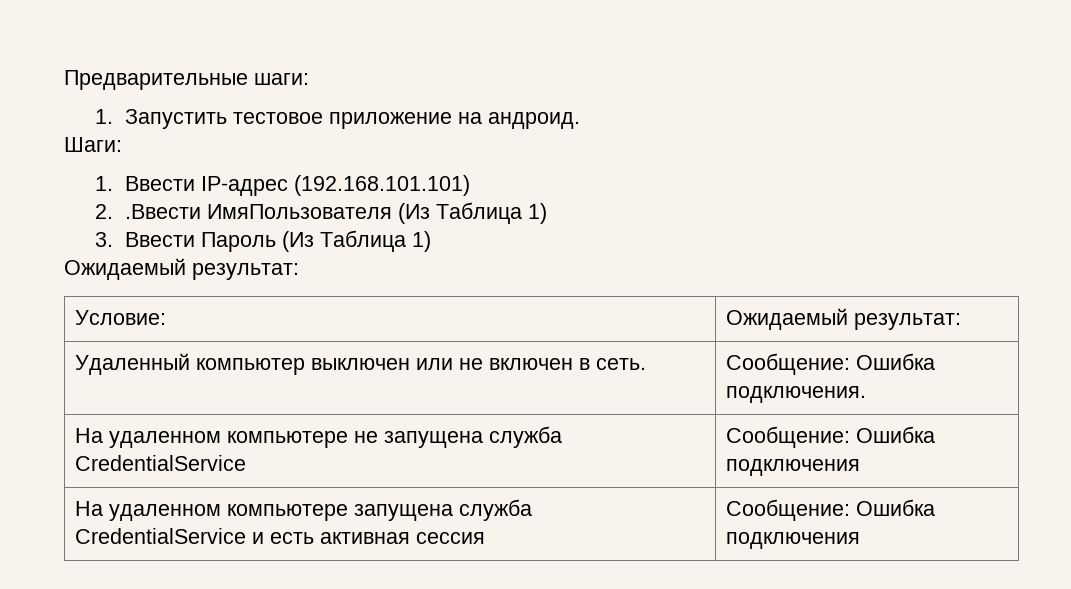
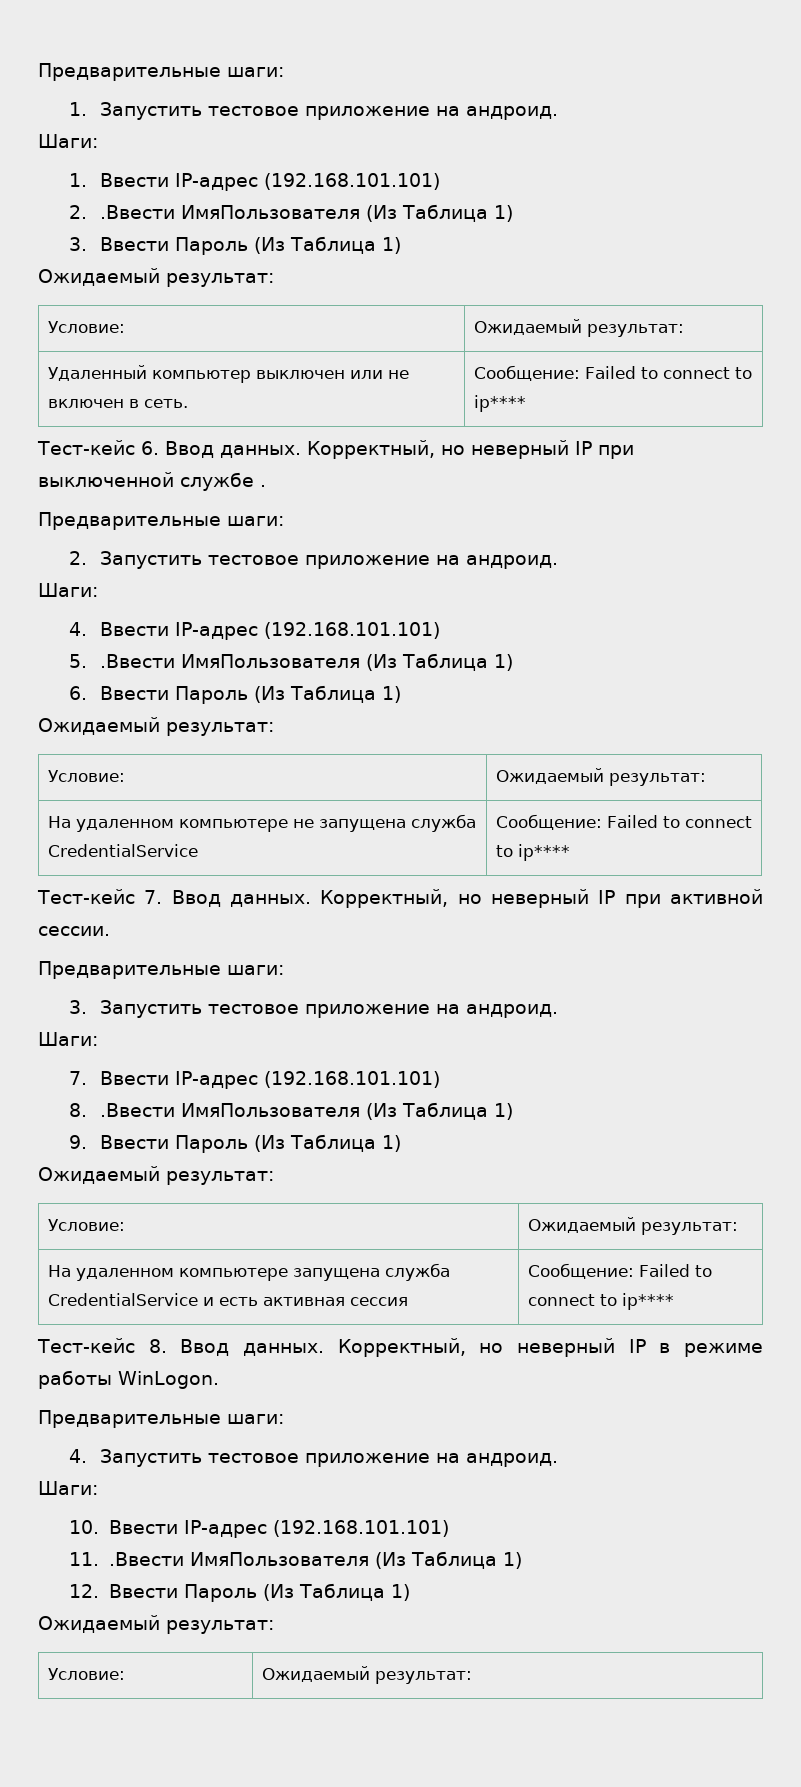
- Удаленный компьютер выключен или не включен в сеть. | Сообщение: Ошибка подключения.
+ Удаленный компьютер выключен или не включен в сеть. | Сообщение: Failed to connect to ip****
+ Тест-кейс 6. Ввод данных. Корректный, но неверный IP при выключенной службе .
+ Предварительные шаги:
+ 2. Запустить тестовое приложение на андроид.
+ Шаги:
+ 4. Ввести IP-адрес (192.168.101.101)
+ 5. .Ввести ИмяПользователя (Из Таблица 1)
+ 6. Ввести Пароль (Из Таблица 1)
+ Ожидаемый результат:
+ Условие: | Ожидаемый результат:
- На удаленном компьютере не запущена служба CredentialService | Сообщение: Ошибка подключения
+ На удаленном компьютере не запущена служба CredentialService | Сообщение: Failed to connect to ip****
+ Тест-кейс 7. Ввод данных. Корректный, но неверный IP при активной сессии.
+ Предварительные шаги:
+ 3. Запустить тестовое приложение на андроид.
+ Шаги:
+ 7. Ввести IP-адрес (192.168.101.101)
+ 8. .Ввести ИмяПользователя (Из Таблица 1)
+ 9. Ввести Пароль (Из Таблица 1)
+ Ожидаемый результат:
+ Условие: | Ожидаемый результат:
- На удаленном компьютере запущена служба CredentialService и есть активная сессия | Сообщение: Ошибка подключения
+ На удаленном компьютере запущена служба CredentialService и есть активная сессия | Сообщение: Failed to connect to ip****
+ Тест-кейс 8. Ввод данных. Корректный, но неверный IP в режиме работы WinLogon.
+ Предварительные шаги:
+ 4. Запустить тестовое приложение на андроид.
+ Шаги:
+ 10. Ввести IP-адрес (192.168.101.101)
+ 11. .Ввести ИмяПользователя (Из Таблица 1)
+ 12. Ввести Пароль (Из Таблица 1)
+ Ожидаемый результат:
+ Условие: | Ожидаемый результат:

